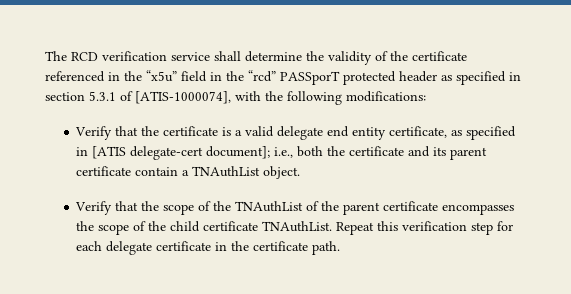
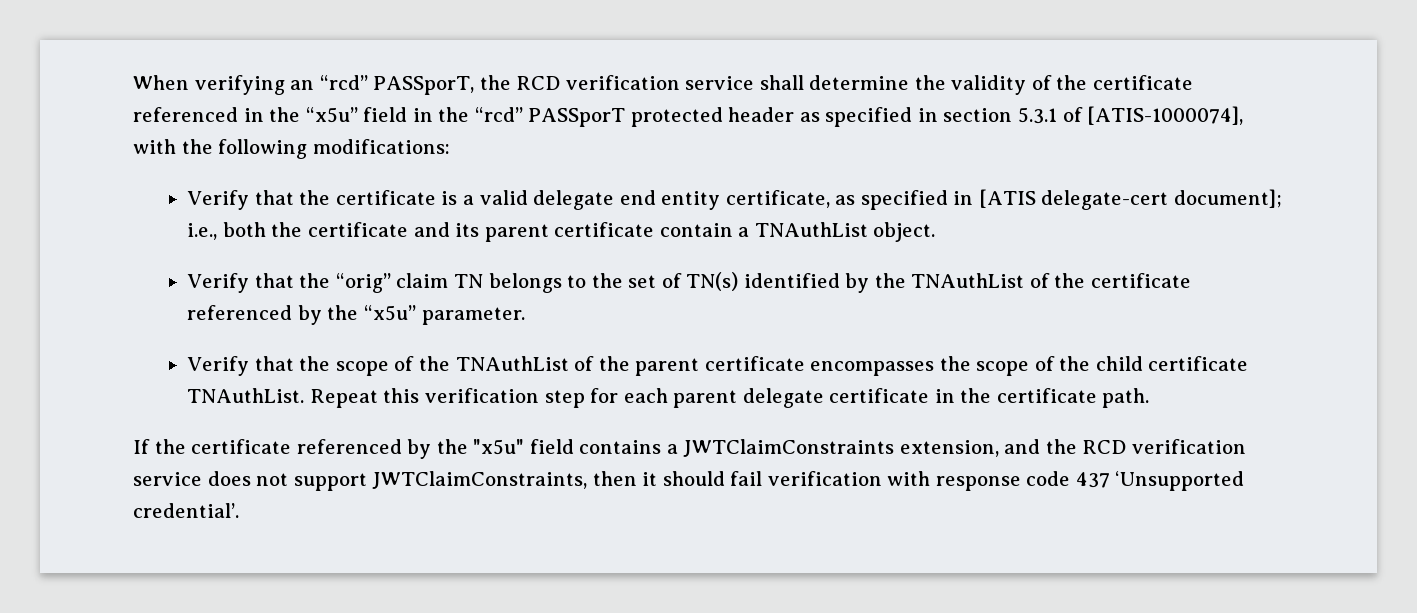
- The RCD verification service shall determine the validity of the certificate referenced in the “x5u” field in the “rcd” PASSporT protected header as specified in section 5.3.1 of [ATIS-1000074], with the following modifications:
+ When verifying an “rcd” PASSporT, the RCD verification service shall determine the validity of the certificate referenced in the “x5u” field in the “rcd” PASSporT protected header as specified in section 5.3.1 of [ATIS-1000074], with the following modifications:
+ Verify that the “orig” claim TN belongs to the set of TN(s) identified by the TNAuthList of the certificate referenced by the “x5u” parameter.
- Repeat this verification step for each delegate certificate in the certificate path.
+ Repeat this verification step for each parent delegate certificate in the certificate path.
+ If the certificate referenced by the "x5u" field contains a JWTClaimConstraints extension, and the RCD verification service does not support JWTClaimConstraints, then it should fail verification with response code 437 ‘Unsupported credential’.

